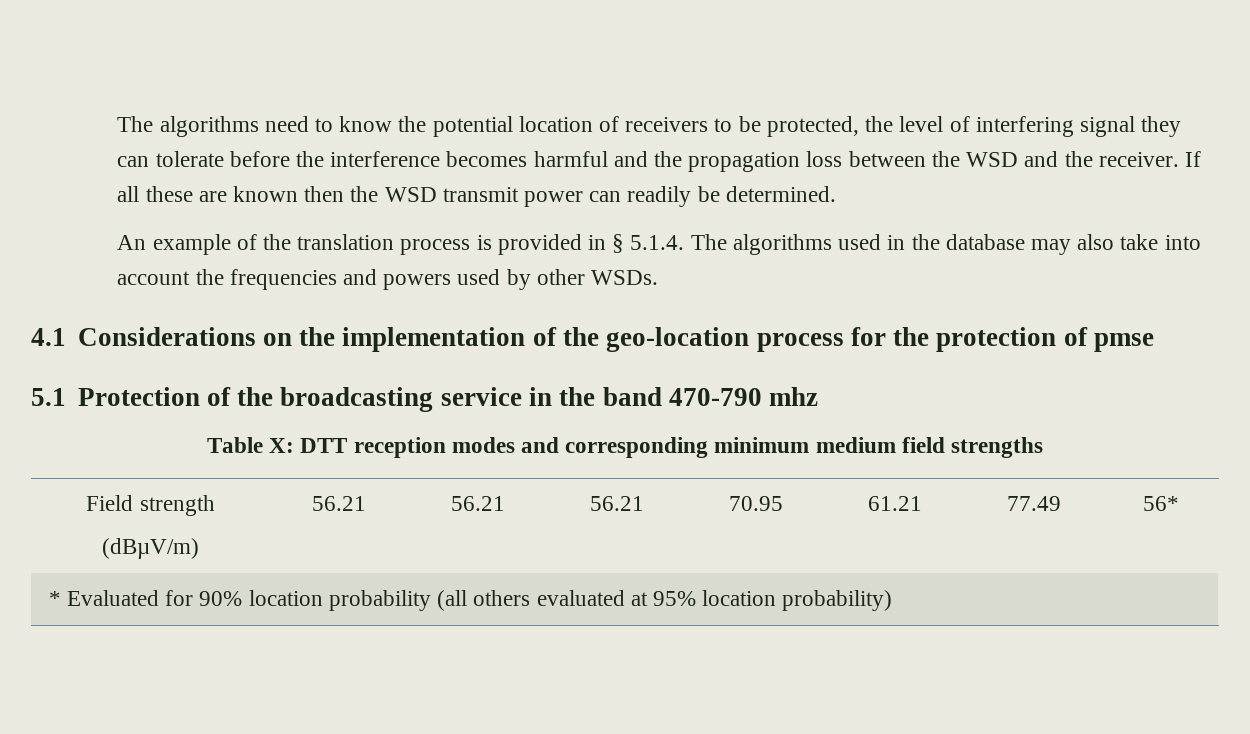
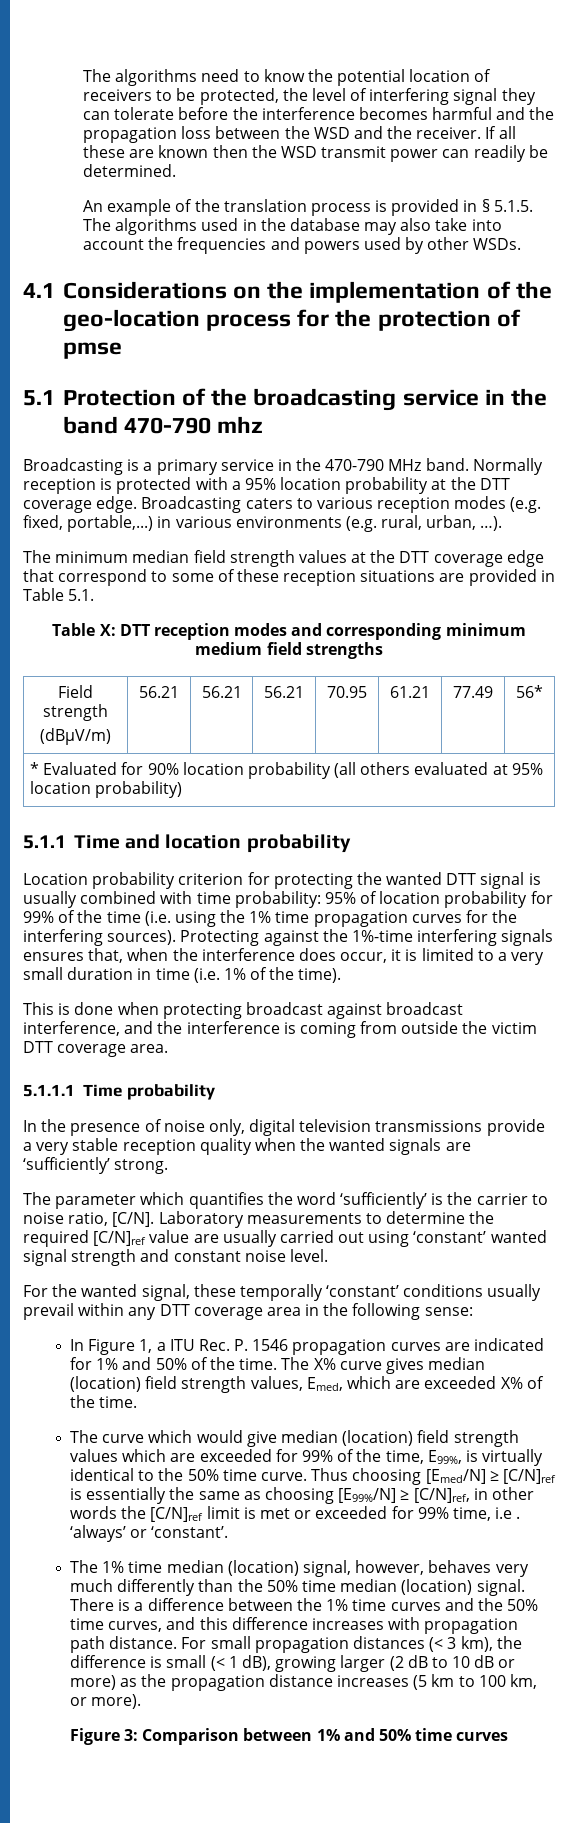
- An example of the translation process is provided in § 5.1.4. The algorithms used in the database may also take into account the frequencies and powers used by other WSDs.
+ An example of the translation process is provided in § 5.1.5. The algorithms used in the database may also take into account the frequencies and powers used by other WSDs.
+ Broadcasting is a primary service in the 470-790 MHz band. Normally reception is protected with a 95% location probability at the DTT coverage edge. Broadcasting caters to various reception modes (e.g. fixed, portable,...) in various environments (e.g. rural, urban, …).
+ The minimum median field strength values at the DTT coverage edge that correspond to some of these reception situations are provided in Table 5.1.
+ 5.1.1 Time and location probability
+ Location probability criterion for protecting the wanted DTT signal is usually combined with time probability: 95% of location probability for 99% of the time (i.e. using the 1% time propagation curves for the interfering sources). Protecting against the 1%-time interfering signals ensures that, when the interference does occur, it is limited to a very small duration in time (i.e. 1% of the time).
+ This is done when protecting broadcast against broadcast interference, and the interference is coming from outside the victim DTT coverage area.
+ 5.1.1.1 Time probability
+ In the presence of noise only, digital television transmissions provide a very stable reception quality when the wanted signals are ‘sufficiently’ strong.
+ The parameter which quantifies the word ‘sufficiently’ is the carrier to noise ratio, [C/N]. Laboratory measurements to determine the required [C/N]ref value are usually carried out using ‘constant’ wanted signal strength and constant noise level.
+ For the wanted signal, these temporally ‘constant’ conditions usually prevail within any DTT coverage area in the following sense:
+ In Figure 1, a ITU Rec. P. 1546 propagation curves are indicated for 1% and 50% of the time. The X% curve gives median (location) field strength values, Emed, which are exceeded X% of the time.
+ The curve which would give median (location) field strength values which are exceeded for 99% of the time, E99%, is virtually identical to the 50% time curve. Thus choosing [Emed/N] ≥ [C/N]ref is essentially the same as choosing [E99%/N] ≥ [C/N]ref, in other words the [C/N]ref limit is met or exceeded for 99% time, i.e . ‘always’ or ‘constant’.
+ The 1% time median (location) signal, however, behaves very much differently than the 50% time median (location) signal. There is a difference between the 1% time curves and the 50% time curves, and this difference increases with propagation path distance. For small propagation distances (< 3 km), the difference is small (< 1 dB), growing larger (2 dB to 10 dB or more) as the propagation distance increases (5 km to 100 km, or more).
+ Figure 3: Comparison between 1% and 50% time curves

